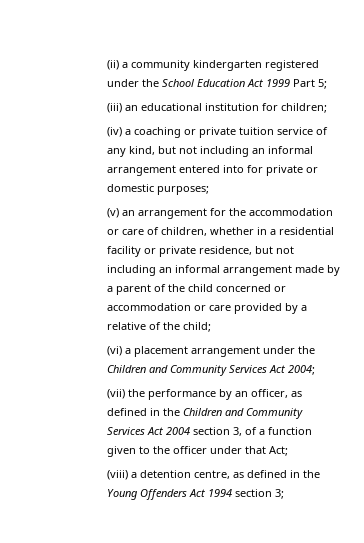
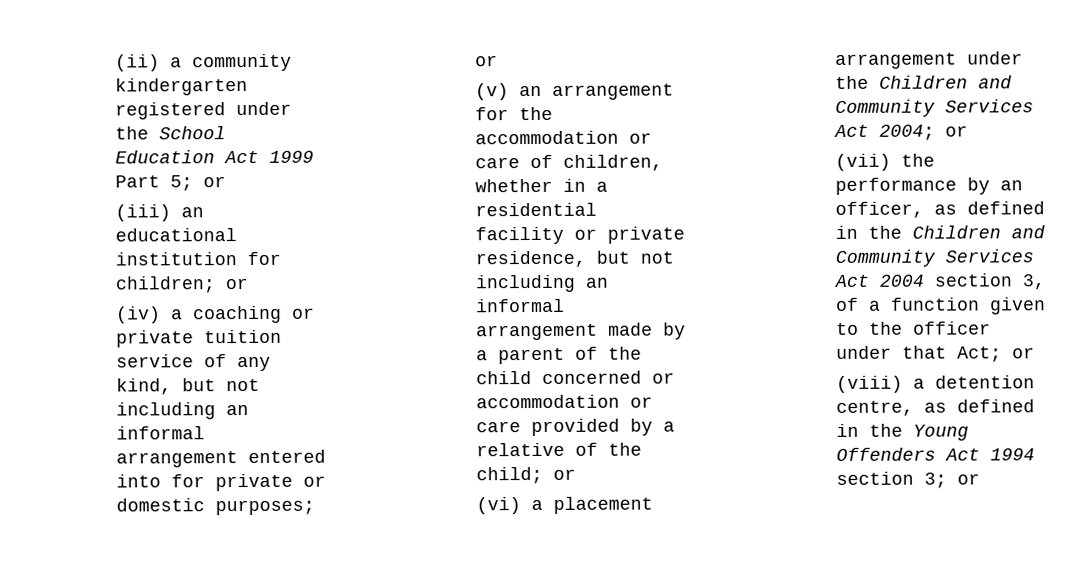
- (ii) a community kindergarten registered under the School Education Act 1999 Part 5;
+ (ii) a community kindergarten registered under the School Education Act 1999 Part 5; or
- (iii) an educational institution for children;
+ (iii) an educational institution for children; or
- (iv) a coaching or private tuition service of any kind, but not including an informal arrangement entered into for private or domestic purposes;
+ (iv) a coaching or private tuition service of any kind, but not including an informal arrangement entered into for private or domestic purposes; or
- (v) an arrangement for the accommodation or care of children, whether in a residential facility or private residence, but not including an informal arrangement made by a parent of the child concerned or accommodation or care provided by a relative of the child;
+ (v) an arrangement for the accommodation or care of children, whether in a residential facility or private residence, but not including an informal arrangement made by a parent of the child concerned or accommodation or care provided by a relative of the child; or
- (vi) a placement arrangement under the Children and Community Services Act 2004;
+ (vi) a placement arrangement under the Children and Community Services Act 2004; or
- (vii) the performance by an officer, as defined in the Children and Community Services Act 2004 section 3, of a function given to the officer under that Act;
+ (vii) the performance by an officer, as defined in the Children and Community Services Act 2004 section 3, of a function given to the officer under that Act; or
- (viii) a detention centre, as defined in the Young Offenders Act 1994 section 3;
+ (viii) a detention centre, as defined in the Young Offenders Act 1994 section 3; or

